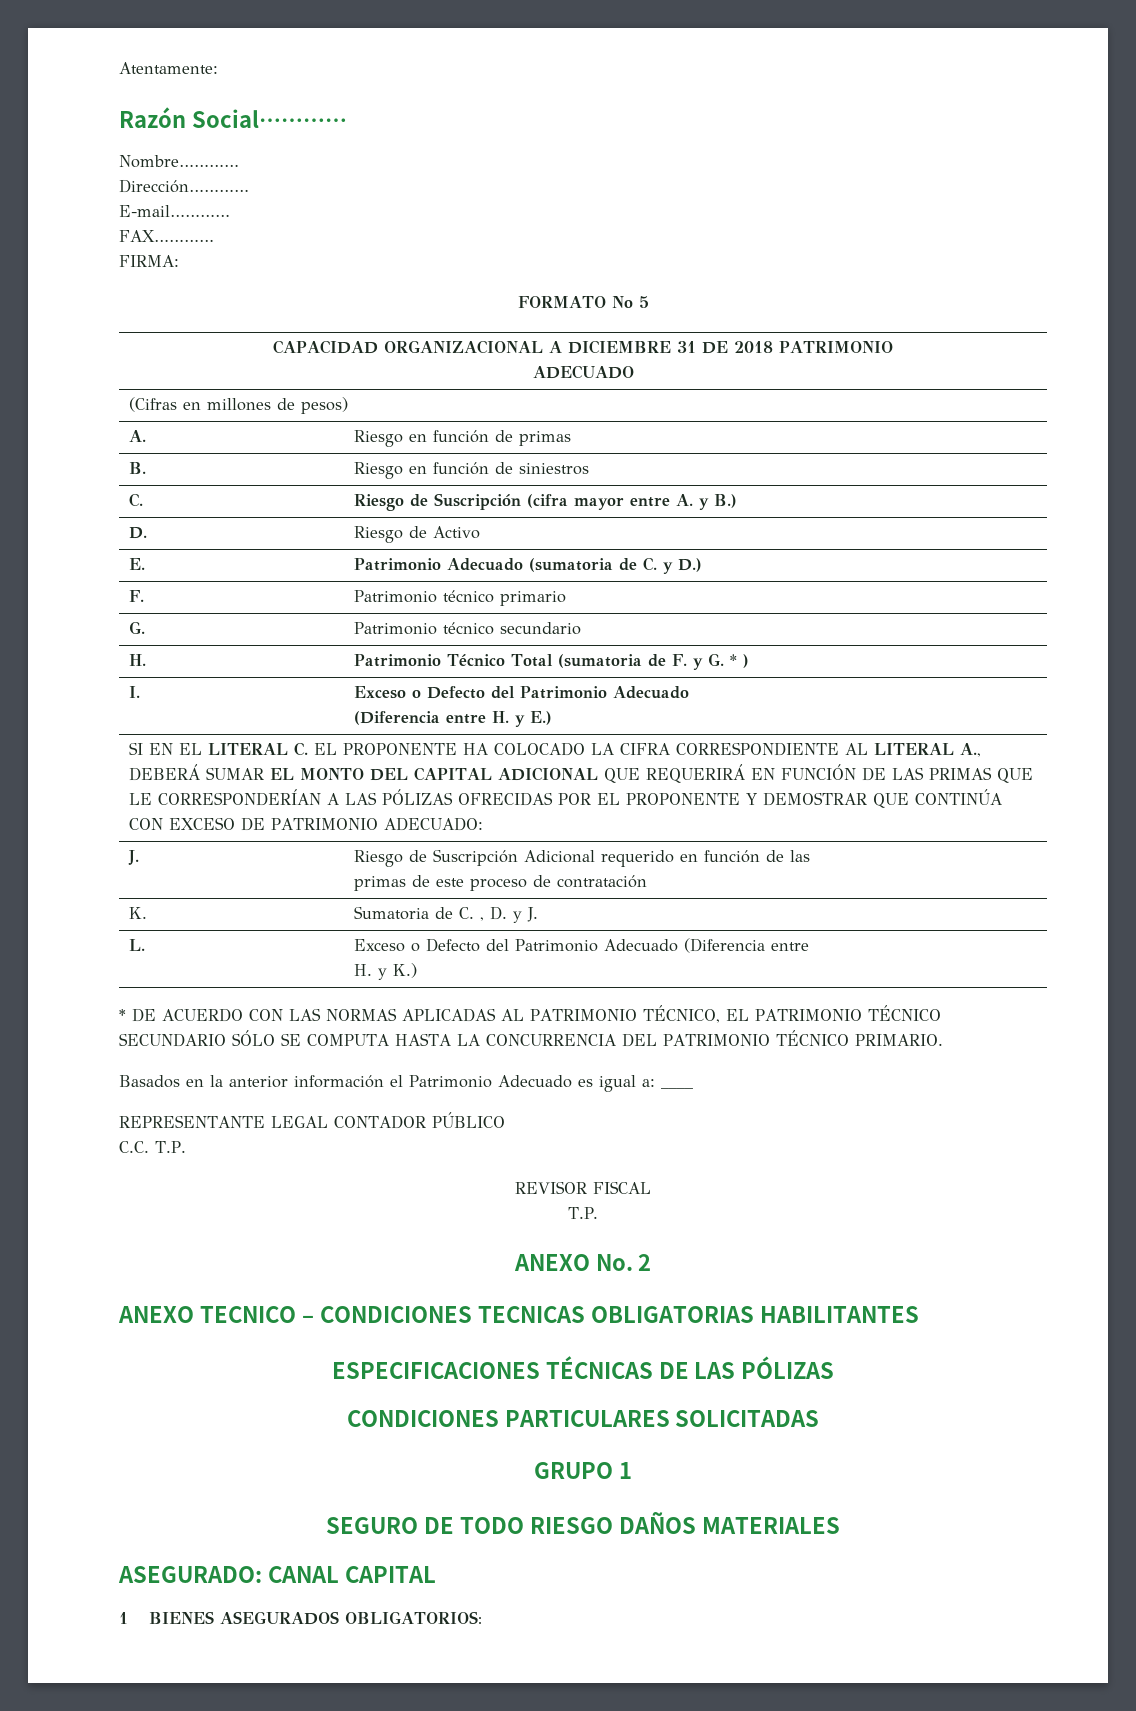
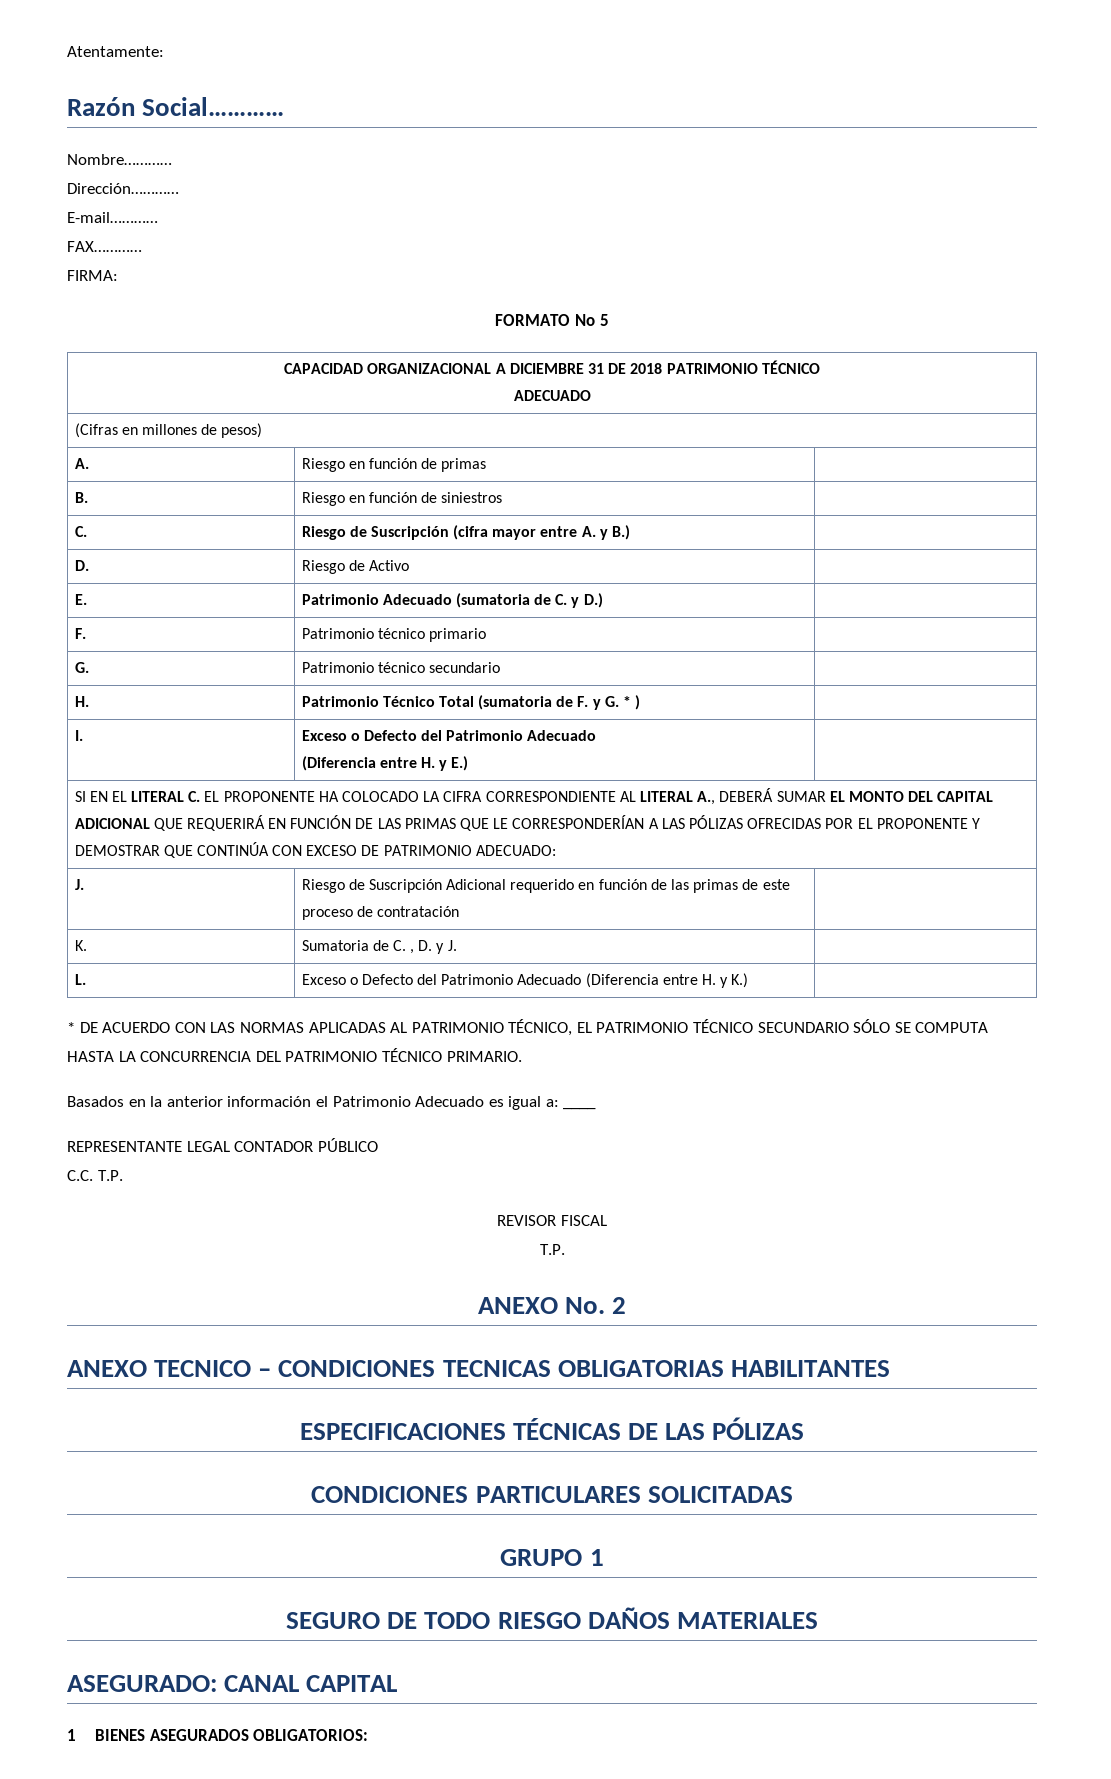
- CAPACIDAD ORGANIZACIONAL A DICIEMBRE 31 DE 2018 PATRIMONIO
+ CAPACIDAD ORGANIZACIONAL A DICIEMBRE 31 DE 2018 PATRIMONIO TÉCNICO

